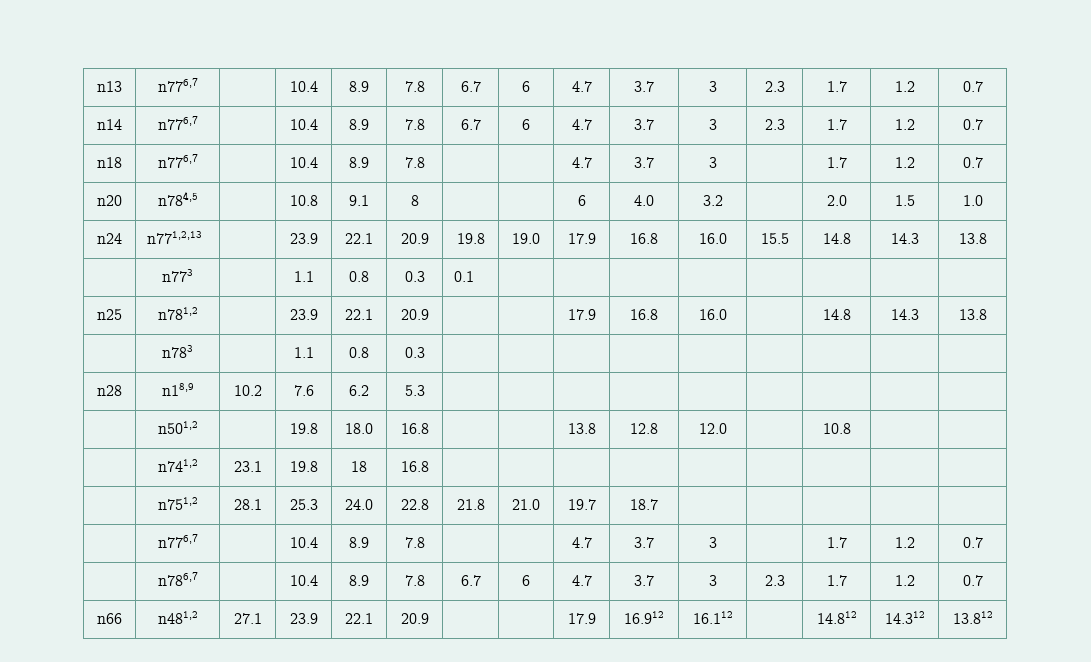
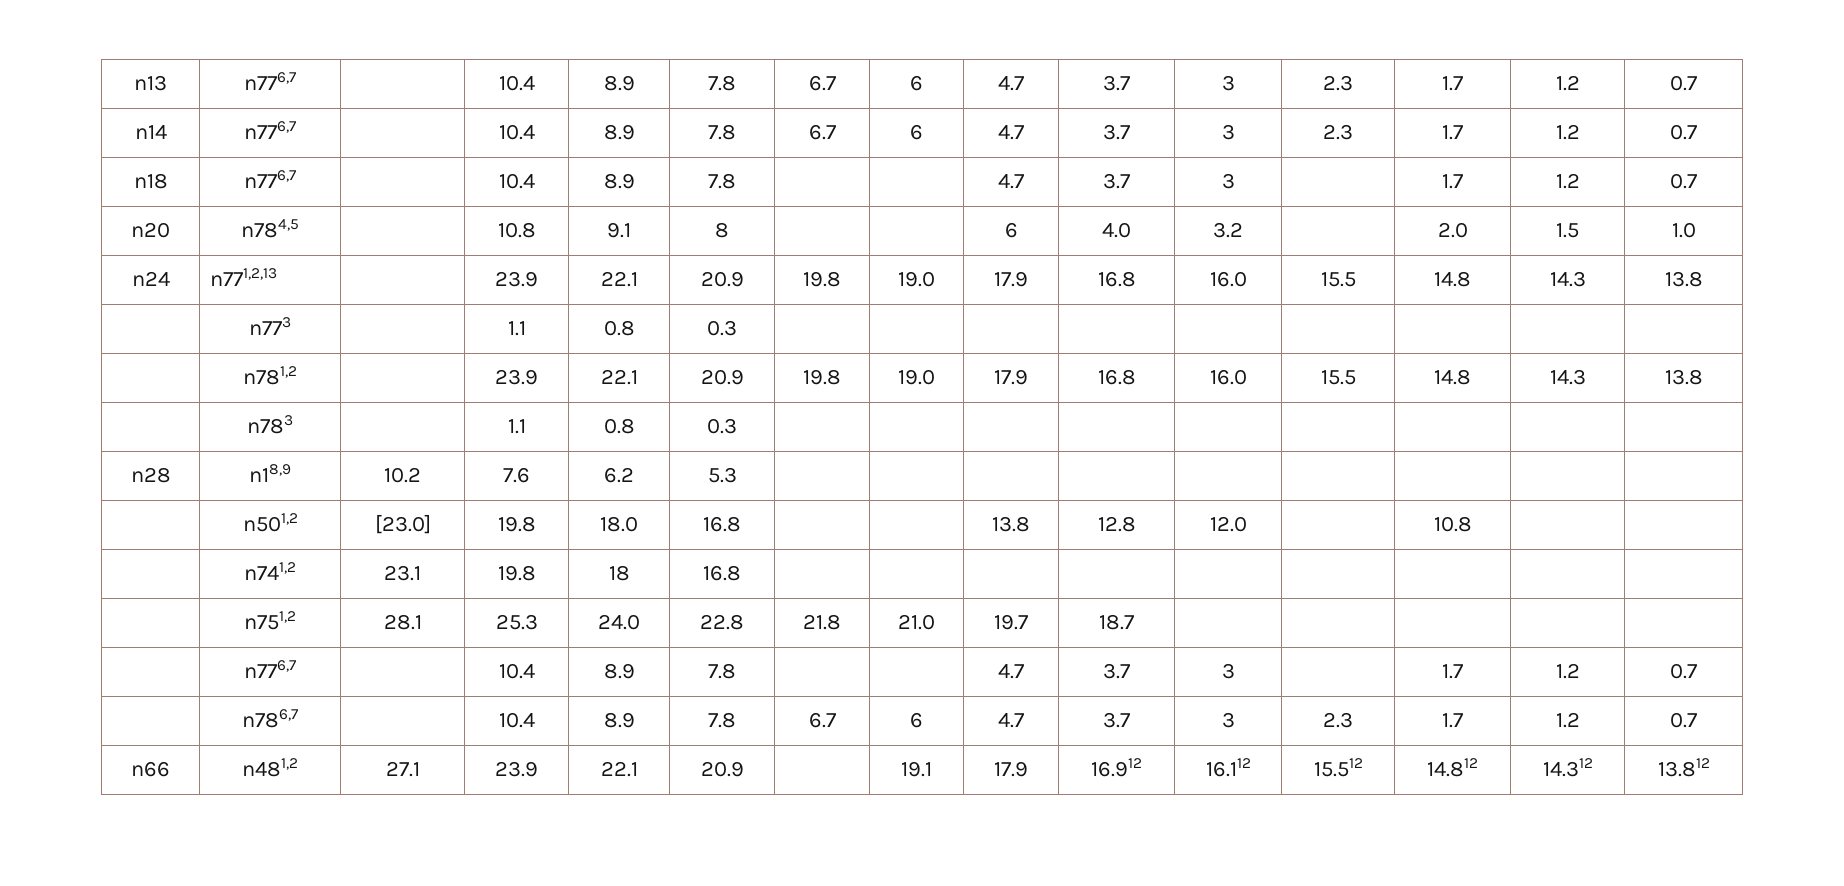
- | n773 | | 1.1 | 0.8 | 0.3 | 0.1 | | | | | | | |
- n25 | n781,2 | | 23.9 | 22.1 | 20.9 | | | 17.9 | 16.8 | 16.0 | | 14.8 | 14.3 | 13.8
+ | n773 | | 1.1 | 0.8 | 0.3 | | | | | | | | |
+ | n781,2 | | 23.9 | 22.1 | 20.9 | 19.8 | 19.0 | 17.9 | 16.8 | 16.0 | 15.5 | 14.8 | 14.3 | 13.8
- | n501,2 | | 19.8 | 18.0 | 16.8 | | | 13.8 | 12.8 | 12.0 | | 10.8 | |
+ | n501,2 | [23.0] | 19.8 | 18.0 | 16.8 | | | 13.8 | 12.8 | 12.0 | | 10.8 | |
- n66 | n481,2 | 27.1 | 23.9 | 22.1 | 20.9 | | | 17.9 | 16.912 | 16.112 | | 14.812 | 14.312 | 13.812
+ n66 | n481,2 | 27.1 | 23.9 | 22.1 | 20.9 | | 19.1 | 17.9 | 16.912 | 16.112 | 15.512 | 14.812 | 14.312 | 13.812

